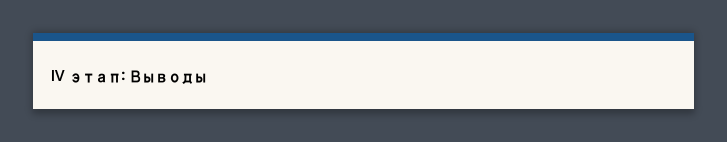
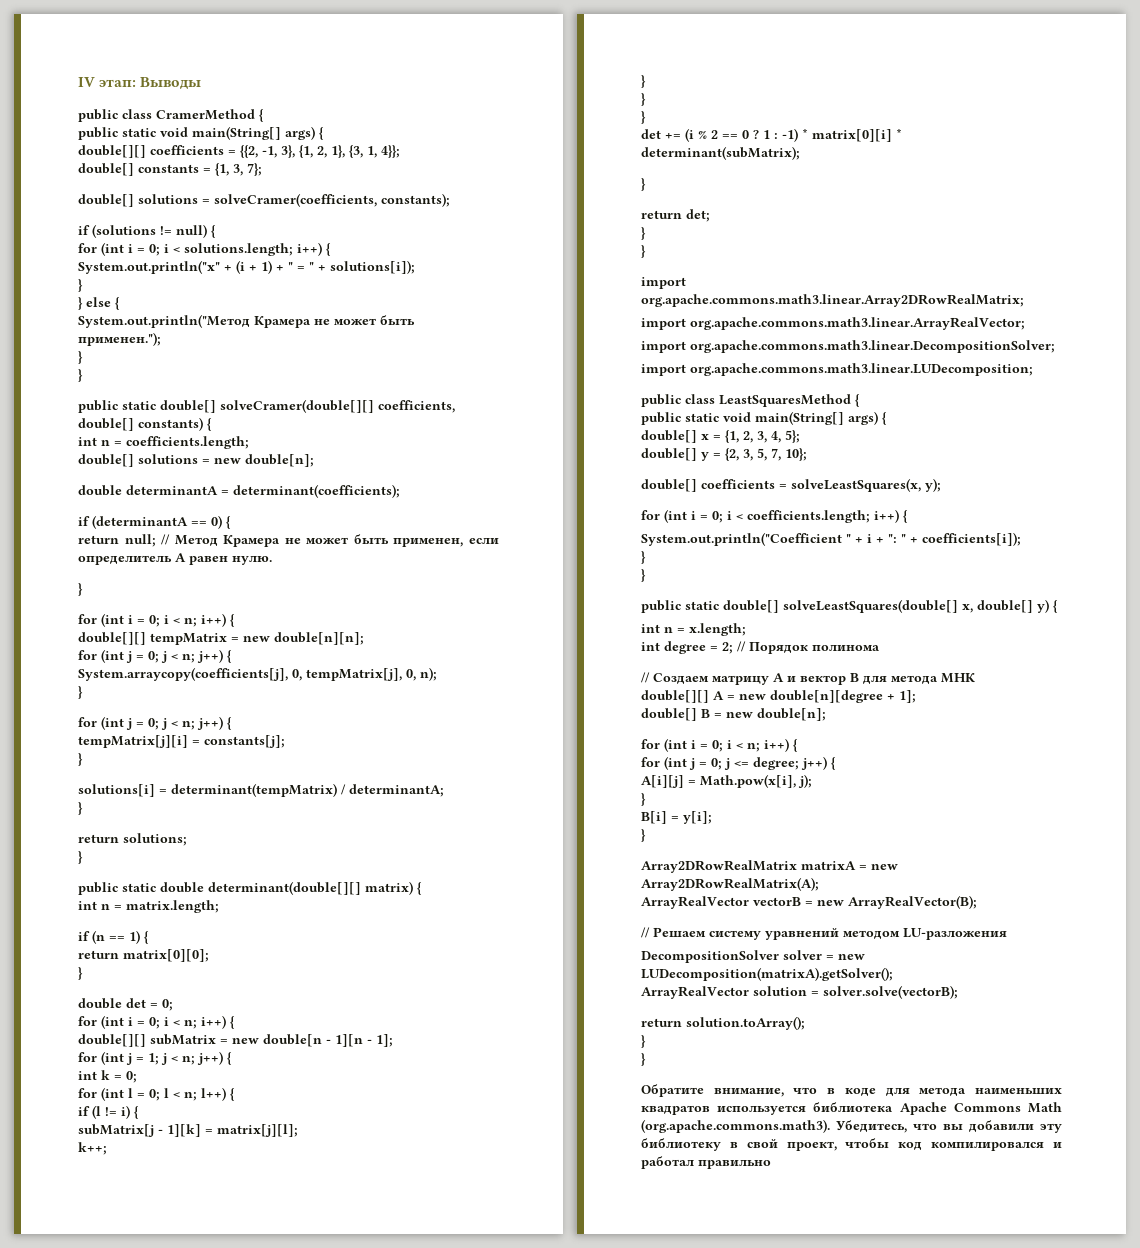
+ public class CramerMethod {
+ public static void main(String[] args) {
+ double[][] coefficients = {{2, -1, 3}, {1, 2, 1}, {3, 1, 4}};
+ double[] constants = {1, 3, 7};
+ double[] solutions = solveCramer(coefficients, constants);
+ if (solutions != null) {
+ for (int i = 0; i < solutions.length; i++) {
+ System.out.println("x" + (i + 1) + " = " + solutions[i]);
+ }
+ } else {
+ System.out.println("Метод Крамера не может быть применен.");
+ }
+ }
+ public static double[] solveCramer(double[][] coefficients, double[] constants) {
+ int n = coefficients.length;
+ double[] solutions = new double[n];
+ double determinantA = determinant(coefficients);
+ if (determinantA == 0) {
+ return null; // Метод Крамера не может быть применен, если определитель A равен нулю.
+ }
+ for (int i = 0; i < n; i++) {
+ double[][] tempMatrix = new double[n][n];
+ for (int j = 0; j < n; j++) {
+ System.arraycopy(coefficients[j], 0, tempMatrix[j], 0, n);
+ }
+ for (int j = 0; j < n; j++) {
+ tempMatrix[j][i] = constants[j];
+ }
+ solutions[i] = determinant(tempMatrix) / determinantA;
+ }
+ return solutions;
+ }
+ public static double determinant(double[][] matrix) {
+ int n = matrix.length;
+ if (n == 1) {
+ return matrix[0][0];
+ }
+ double det = 0;
+ for (int i = 0; i < n; i++) {
+ double[][] subMatrix = new double[n - 1][n - 1];
+ for (int j = 1; j < n; j++) {
+ int k = 0;
+ for (int l = 0; l < n; l++) {
+ if (l != i) {
+ subMatrix[j - 1][k] = matrix[j][l];
+ k++;
+ }
+ }
+ }
+ det += (i % 2 == 0 ? 1 : -1) * matrix[0][i] * determinant(subMatrix);
+ }
+ return det;
+ }
+ }
+ import org.apache.commons.math3.linear.Array2DRowRealMatrix;
+ import org.apache.commons.math3.linear.ArrayRealVector;
+ import org.apache.commons.math3.linear.DecompositionSolver;
+ import org.apache.commons.math3.linear.LUDecomposition;
+ public class LeastSquaresMethod {
+ public static void main(String[] args) {
+ double[] x = {1, 2, 3, 4, 5};
+ double[] y = {2, 3, 5, 7, 10};
+ double[] coefficients = solveLeastSquares(x, y);
+ for (int i = 0; i < coefficients.length; i++) {
+ System.out.println("Coefficient " + i + ": " + coefficients[i]);
+ }
+ }
+ public static double[] solveLeastSquares(double[] x, double[] y) {
+ int n = x.length;
+ int degree = 2; // Порядок полинома
+ // Создаем матрицу A и вектор B для метода МНК
+ double[][] A = new double[n][degree + 1];
+ double[] B = new double[n];
+ for (int i = 0; i < n; i++) {
+ for (int j = 0; j <= degree; j++) {
+ A[i][j] = Math.pow(x[i], j);
+ }
+ B[i] = y[i];
+ }
+ Array2DRowRealMatrix matrixA = new Array2DRowRealMatrix(A);
+ ArrayRealVector vectorB = new ArrayRealVector(B);
+ // Решаем систему уравнений методом LU-разложения
+ DecompositionSolver solver = new LUDecomposition(matrixA).getSolver();
+ ArrayRealVector solution = solver.solve(vectorB);
+ return solution.toArray();
+ }
+ }
+ Обратите внимание, что в коде для метода наименьших квадратов используется библиотека Apache Commons Math (org.apache.commons.math3). Убедитесь, что вы добавили эту библиотеку в свой проект, чтобы код компилировался и работал правильно

